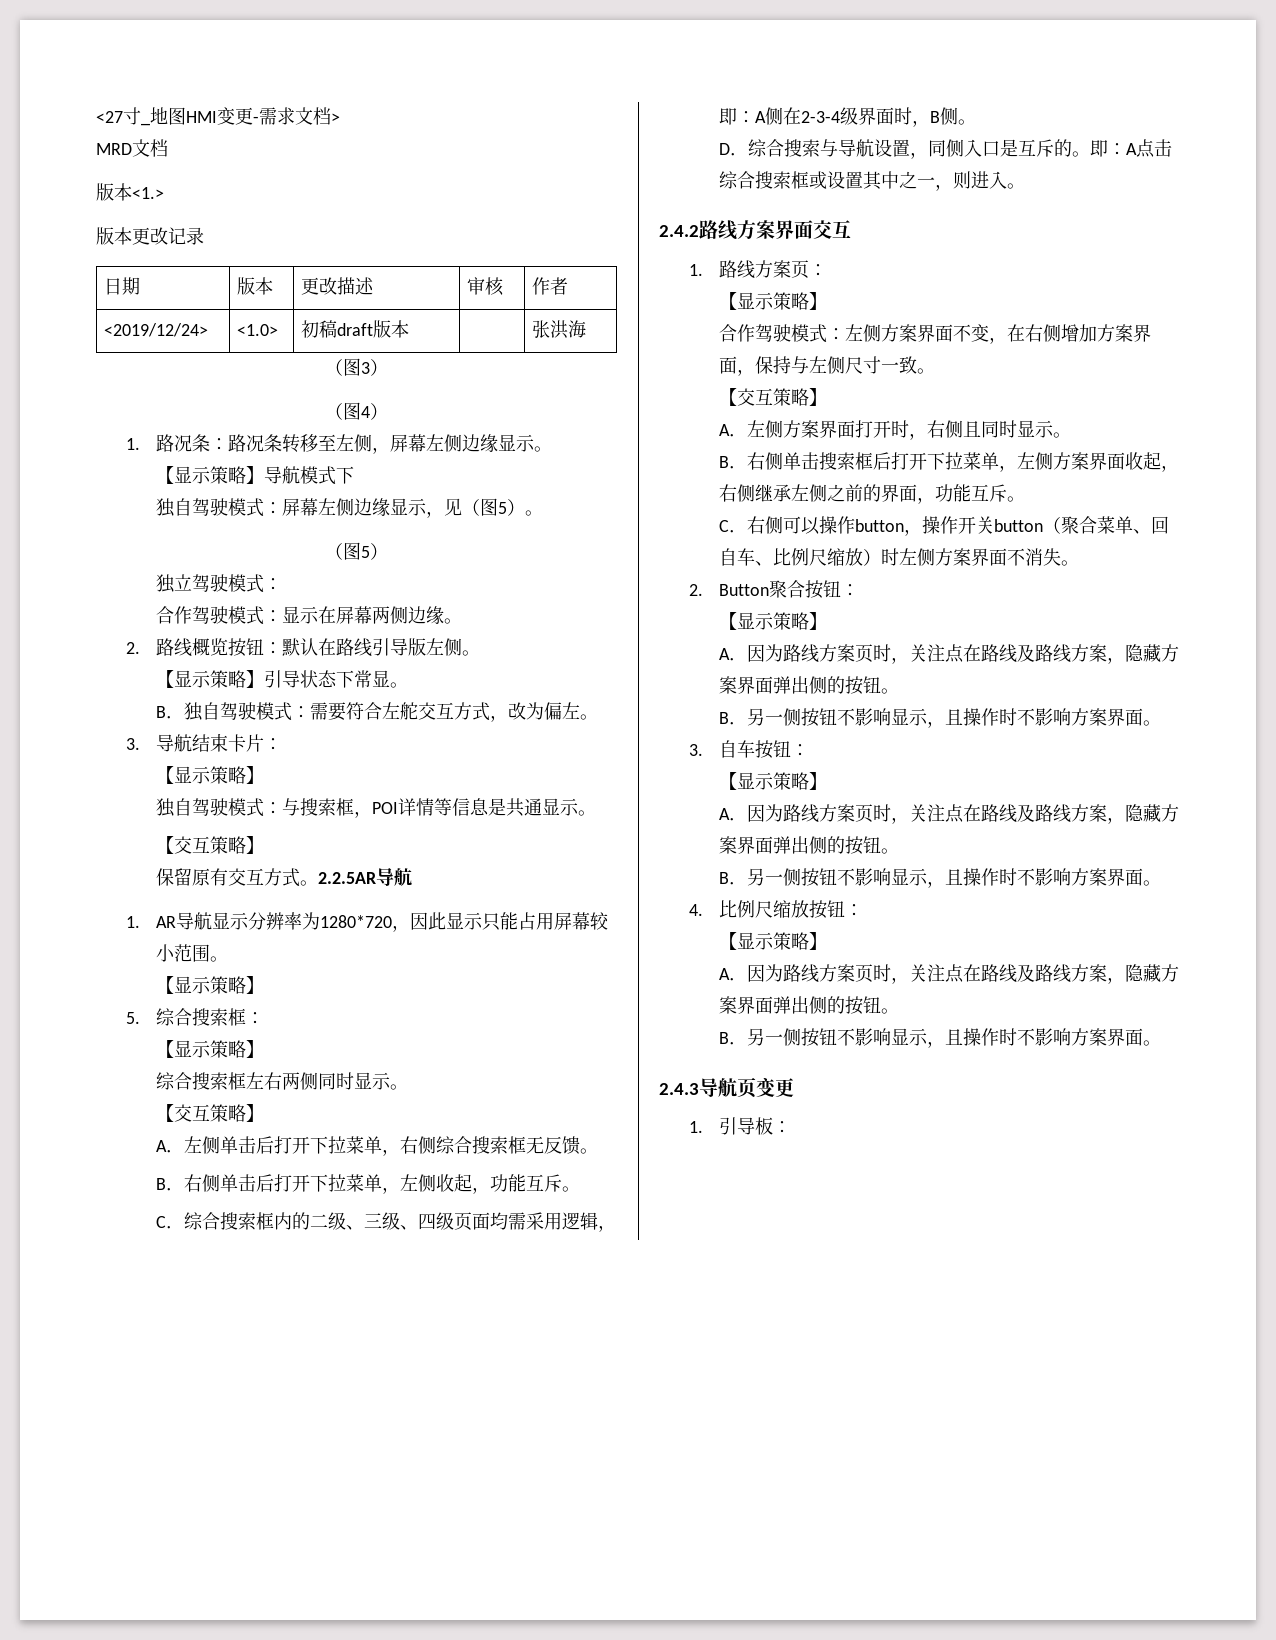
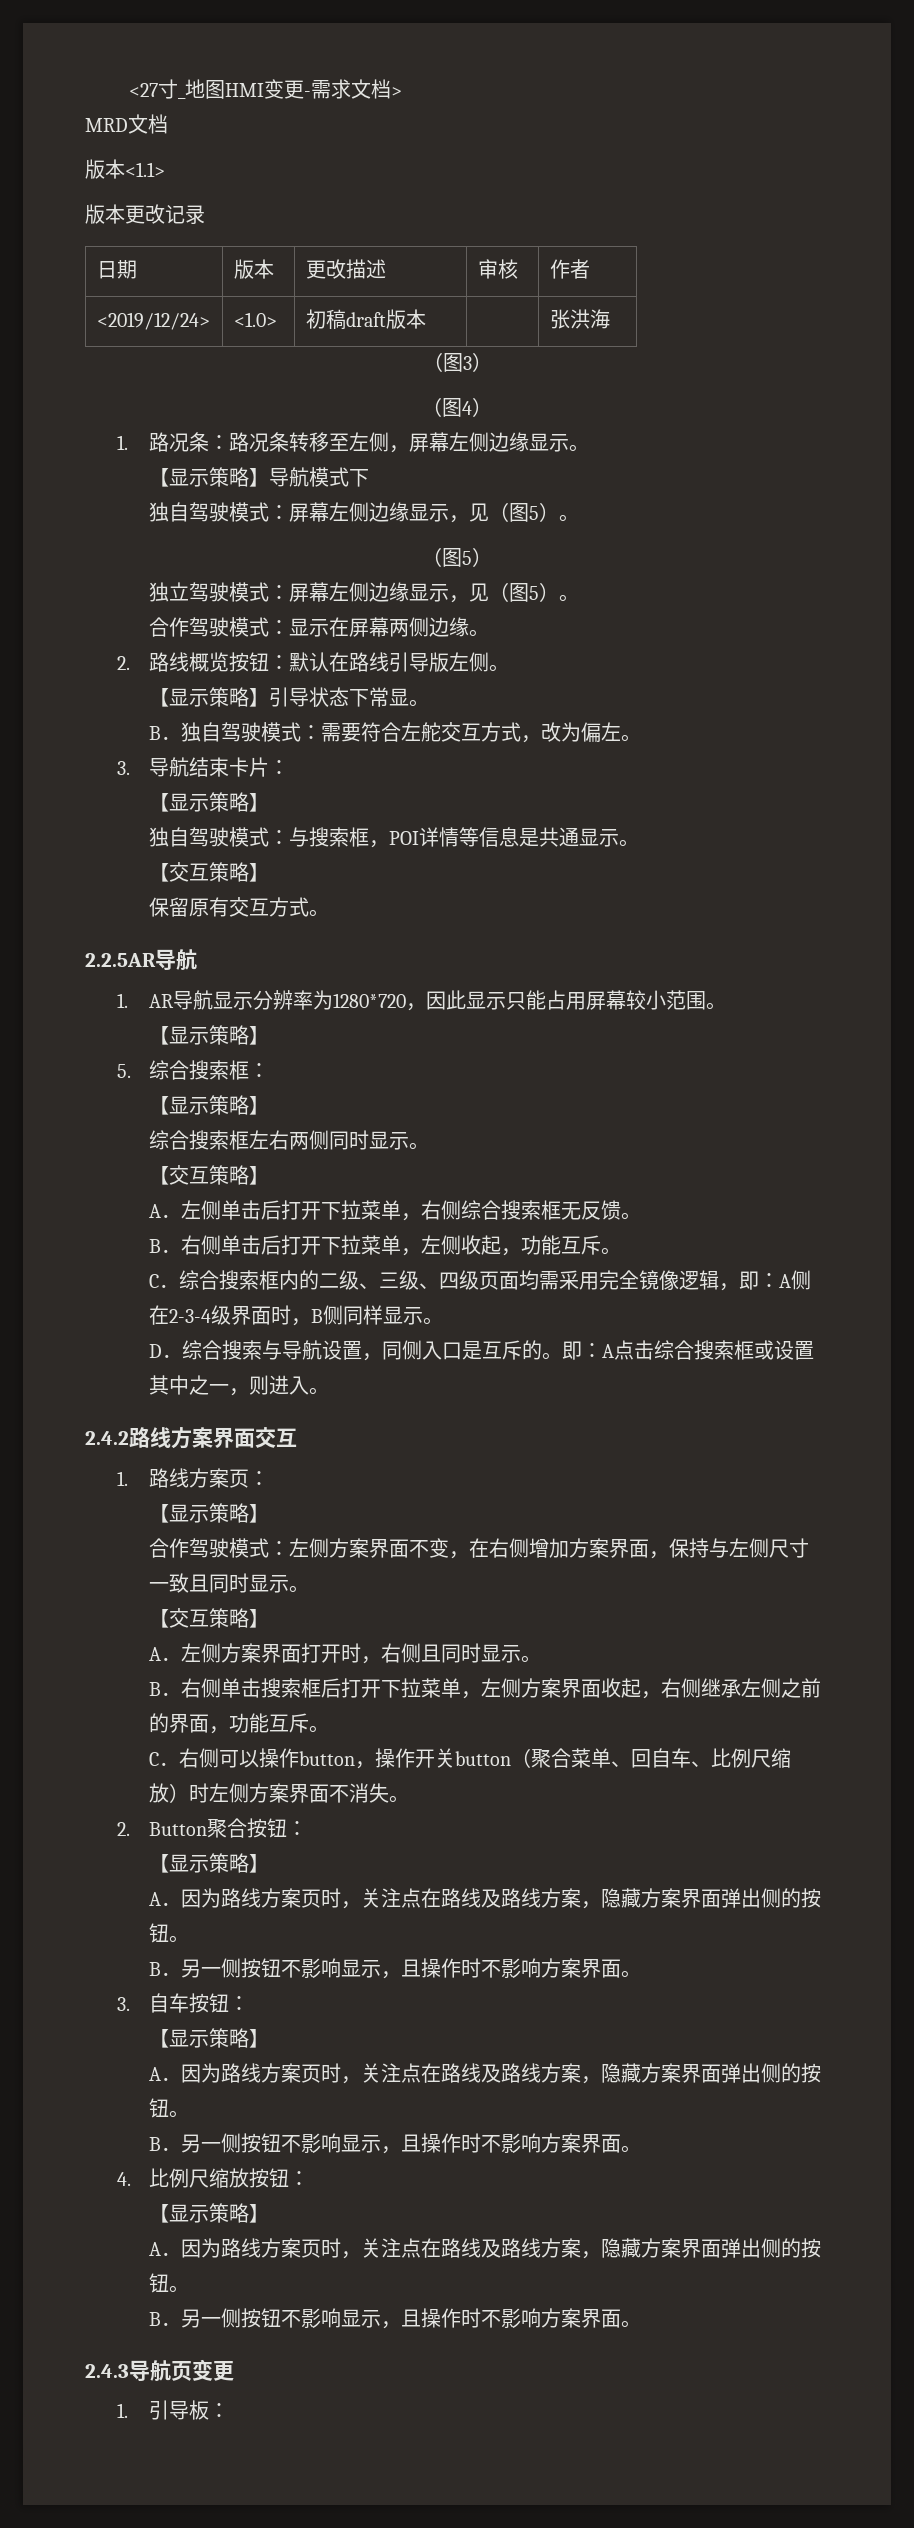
- 版本<1.>
+ 版本<1.1>
- 独立驾驶模式：
+ 独立驾驶模式：屏幕左侧边缘显示，见（图5）。
- 保留原有交互方式。2.2.5AR导航
+ 保留原有交互方式。
+ 2.2.5AR导航
- C．综合搜索框内的二级、三级、四级页面均需采用逻辑，即：A侧在2-3-4级界面时，B侧。
+ C．综合搜索框内的二级、三级、四级页面均需采用完全镜像逻辑，即：A侧在2-3-4级界面时，B侧同样显示。
- 合作驾驶模式：左侧方案界面不变，在右侧增加方案界面，保持与左侧尺寸一致。
+ 合作驾驶模式：左侧方案界面不变，在右侧增加方案界面，保持与左侧尺寸一致且同时显示。

